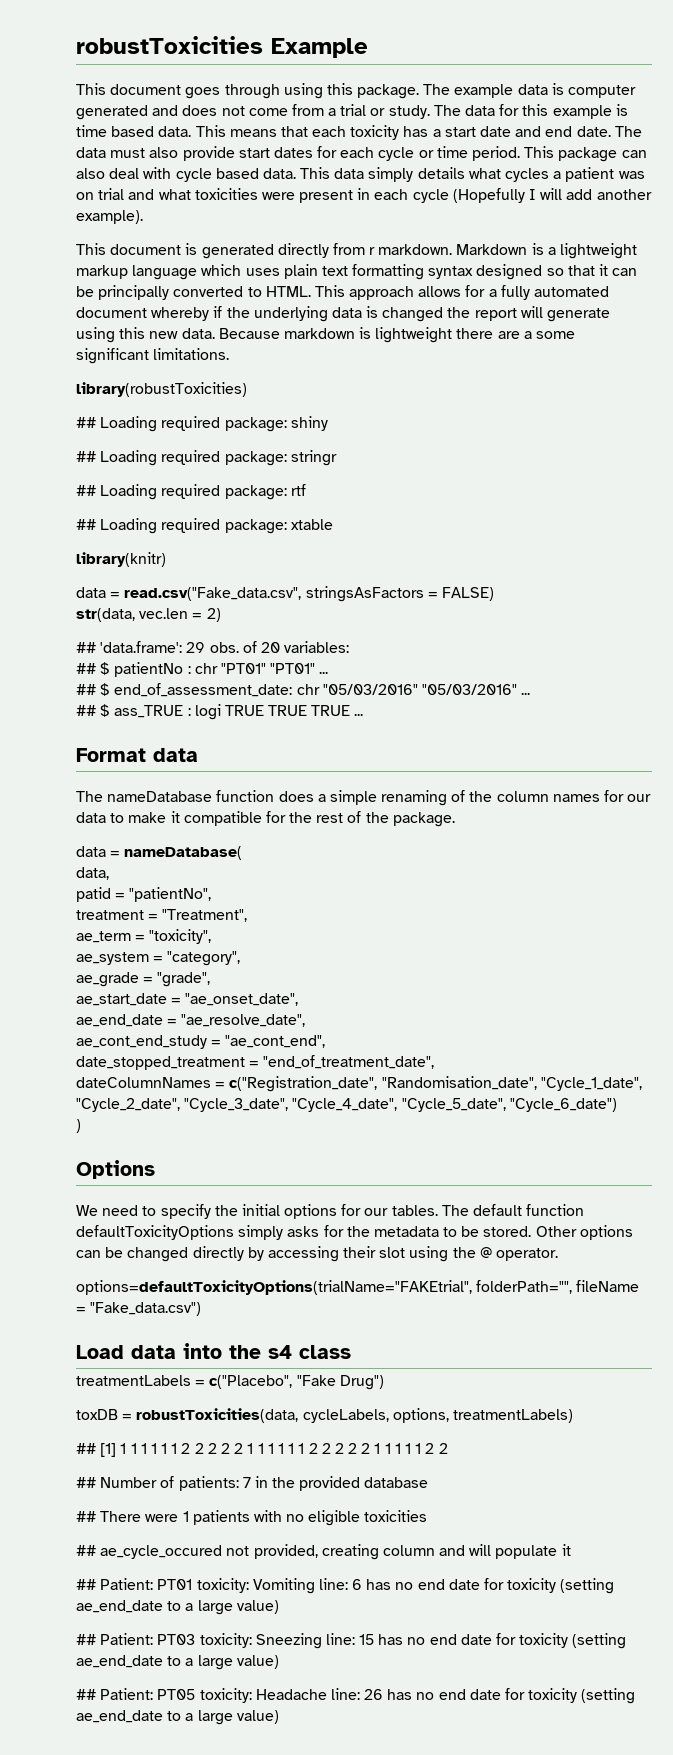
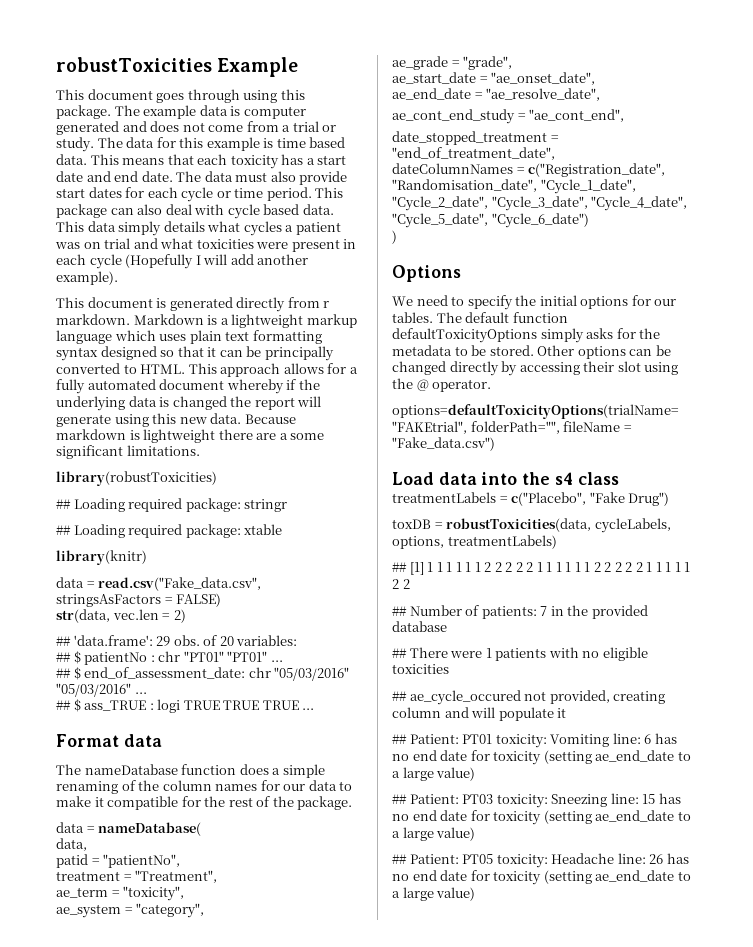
- ## Loading required package: shiny
- ## Loading required package: rtf

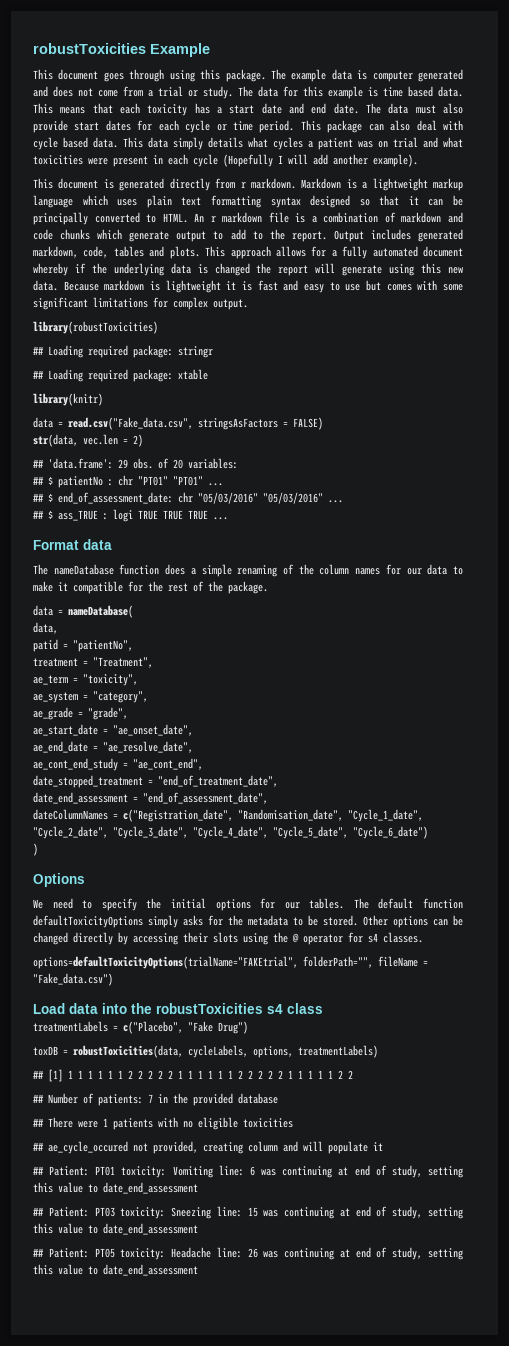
+ An r markdown file is a combination of markdown and code chunks which generate output to add to the report. Output includes generated markdown, code, tables and plots.
- Because markdown is lightweight there are a some significant limitations.
+ Because markdown is lightweight it is fast and easy to use but comes with some significant limitations for complex output.
+ date_end_assessment = "end_of_assessment_date",
- Other options can be changed directly by accessing their slot using the @ operator.
+ Other options can be changed directly by accessing their slots using the @ operator for s4 classes.
- Load data into the s4 class
+ Load data into the robustToxicities s4 class
- ## Patient: PT01 toxicity: Vomiting line: 6 has no end date for toxicity (setting ae_end_date to a large value)
+ ## Patient: PT01 toxicity: Vomiting line: 6 was continuing at end of study, setting this value to date_end_assessment
- ## Patient: PT03 toxicity: Sneezing line: 15 has no end date for toxicity (setting ae_end_date to a large value)
+ ## Patient: PT03 toxicity: Sneezing line: 15 was continuing at end of study, setting this value to date_end_assessment
- ## Patient: PT05 toxicity: Headache line: 26 has no end date for toxicity (setting ae_end_date to a large value)
+ ## Patient: PT05 toxicity: Headache line: 26 was continuing at end of study, setting this value to date_end_assessment

